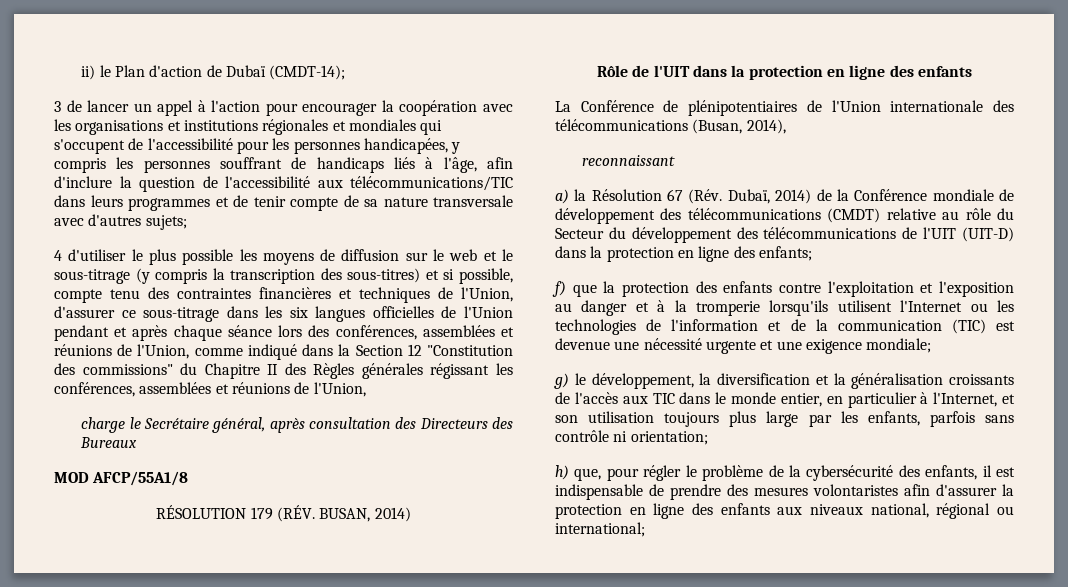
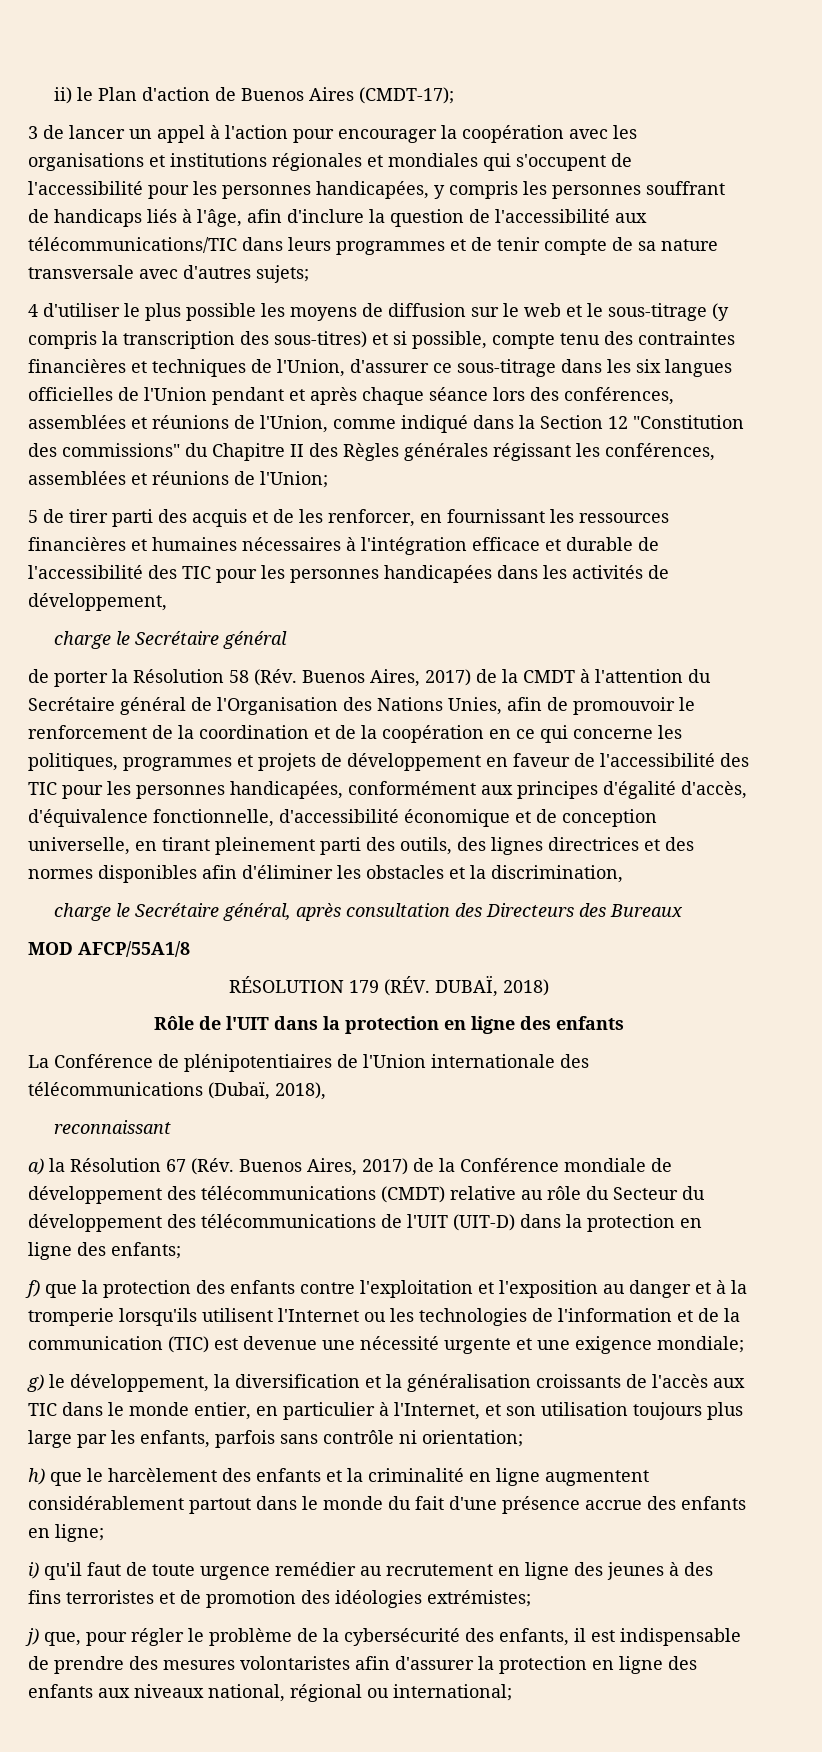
- ii) le Plan d'action de Dubaï (CMDT-14);
+ ii) le Plan d'action de Buenos Aires (CMDT-17);
- 4 d'utiliser le plus possible les moyens de diffusion sur le web et le sous-titrage (y compris la transcription des sous-titres) et si possible, compte tenu des contraintes financières et techniques de l'Union, d'assurer ce sous-titrage dans les six langues officielles de l'Union pendant et après chaque séance lors des conférences, assemblées et réunions de l'Union, comme indiqué dans la Section 12 "Constitution des commissions" du Chapitre II des Règles générales régissant les conférences, assemblées et réunions de l'Union,
+ 4 d'utiliser le plus possible les moyens de diffusion sur le web et le sous-titrage (y compris la transcription des sous-titres) et si possible, compte tenu des contraintes financières et techniques de l'Union, d'assurer ce sous-titrage dans les six langues officielles de l'Union pendant et après chaque séance lors des conférences, assemblées et réunions de l'Union, comme indiqué dans la Section 12 "Constitution des commissions" du Chapitre II des Règles générales régissant les conférences, assemblées et réunions de l'Union;
+ 5 de tirer parti des acquis et de les renforcer, en fournissant les ressources financières et humaines nécessaires à l'intégration efficace et durable de l'accessibilité des TIC pour les personnes handicapées dans les activités de développement,
+ charge le Secrétaire général
+ de porter la Résolution 58 (Rév. Buenos Aires, 2017) de la CMDT à l'attention du Secrétaire général de l'Organisation des Nations Unies, afin de promouvoir le renforcement de la coordination et de la coopération en ce qui concerne les politiques, programmes et projets de développement en faveur de l'accessibilité des TIC pour les personnes handicapées, conformément aux principes d'égalité d'accès, d'équivalence fonctionnelle, d'accessibilité économique et de conception universelle, en tirant pleinement parti des outils, des lignes directrices et des normes disponibles afin d'éliminer les obstacles et la discrimination,
- RÉSOLUTION 179 (RÉV. BUSAN, 2014)
+ RÉSOLUTION 179 (RÉV. DUBAÏ, 2018)
- La Conférence de plénipotentiaires de l'Union internationale des télécommunications (Busan, 2014),
+ La Conférence de plénipotentiaires de l'Union internationale des télécommunications (Dubaï, 2018),
- a) la Résolution 67 (Rév. Dubaï, 2014) de la Conférence mondiale de développement des télécommunications (CMDT) relative au rôle du Secteur du développement des télécommunications de l'UIT (UIT-D) dans la protection en ligne des enfants;
+ a) la Résolution 67 (Rév. Buenos Aires, 2017) de la Conférence mondiale de développement des télécommunications (CMDT) relative au rôle du Secteur du développement des télécommunications de l'UIT (UIT-D) dans la protection en ligne des enfants;
- h) que, pour régler le problème de la cybersécurité des enfants, il est indispensable de prendre des mesures volontaristes afin d'assurer la protection en ligne des enfants aux niveaux national, régional ou international;
+ h) que le harcèlement des enfants et la criminalité en ligne augmentent considérablement partout dans le monde du fait d'une présence accrue des enfants en ligne;
+ i) qu'il faut de toute urgence remédier au recrutement en ligne des jeunes à des fins terroristes et de promotion des idéologies extrémistes;
+ j) que, pour régler le problème de la cybersécurité des enfants, il est indispensable de prendre des mesures volontaristes afin d'assurer la protection en ligne des enfants aux niveaux national, régional ou international;

